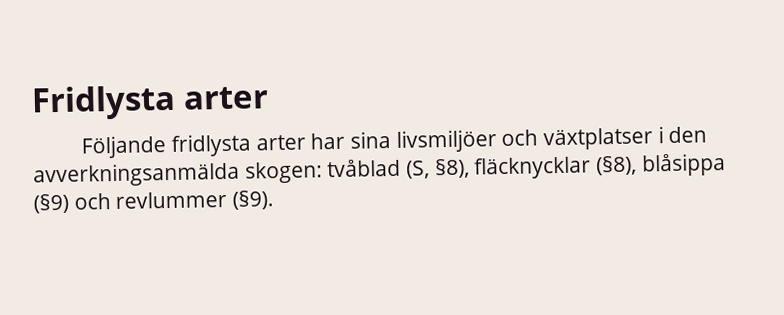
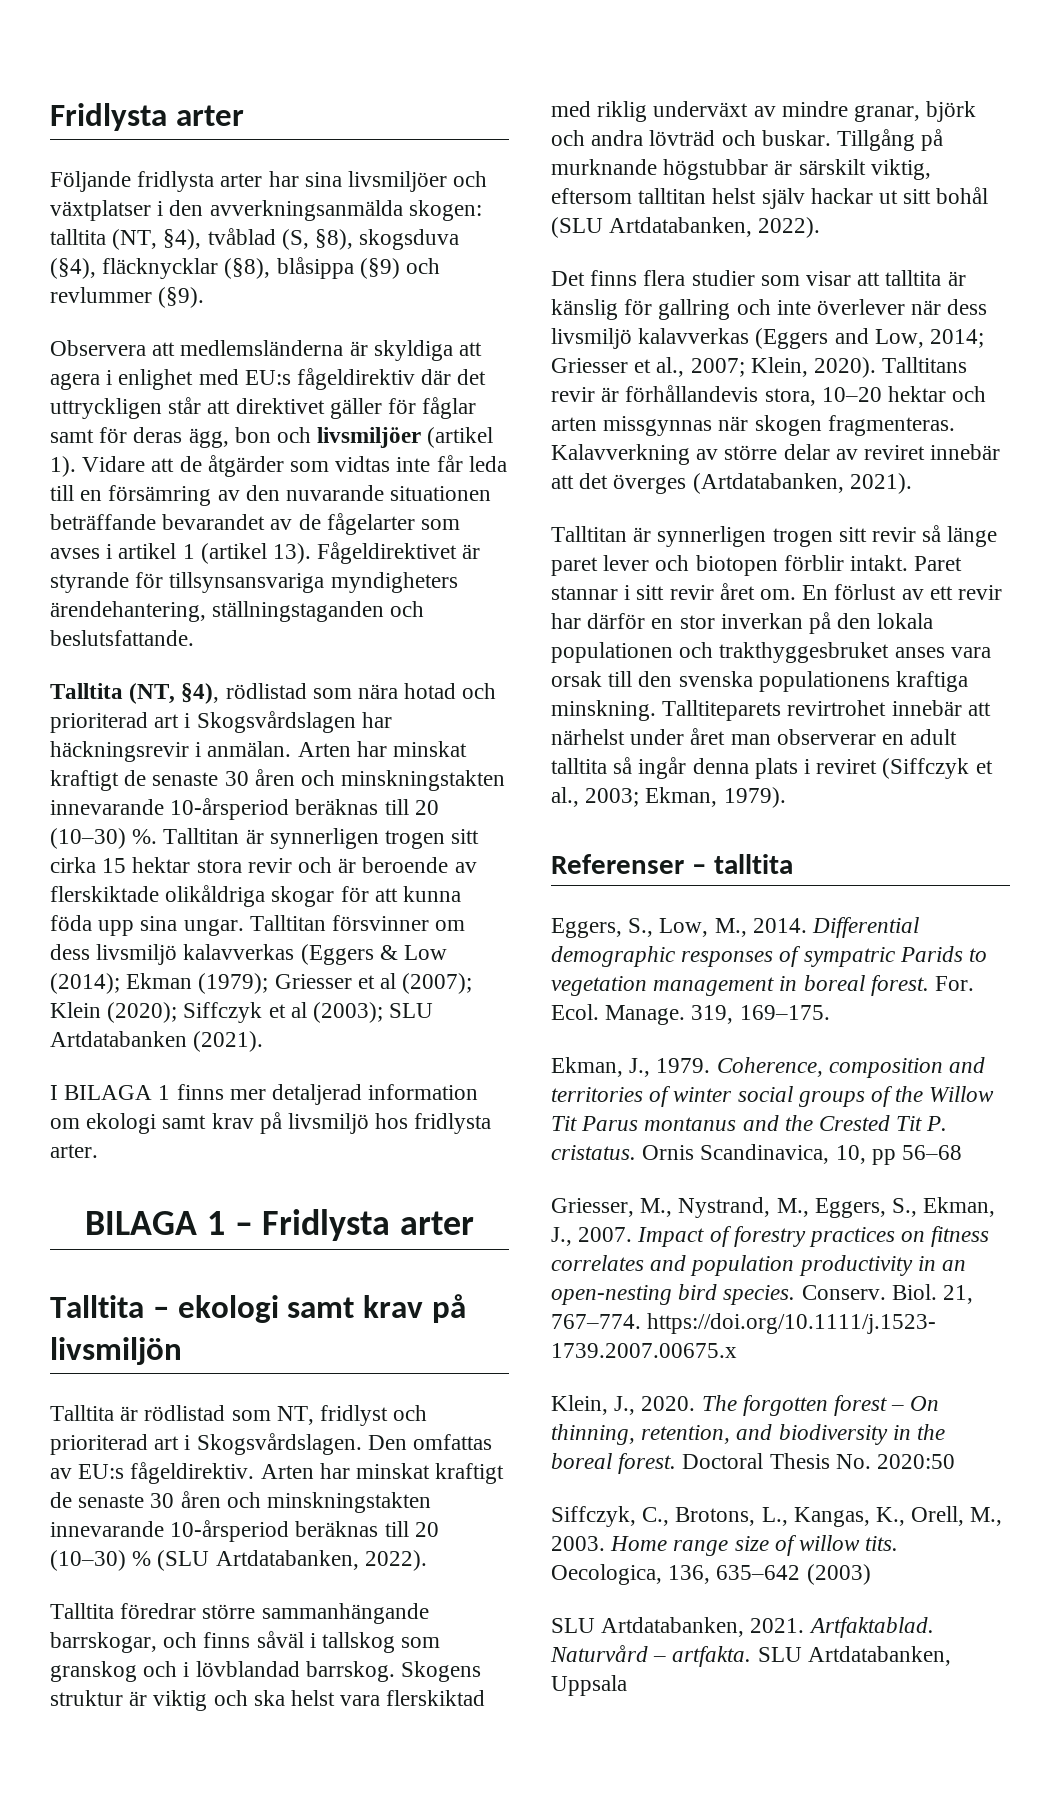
- Följande fridlysta arter har sina livsmiljöer och växtplatser i den avverkningsanmälda skogen: tvåblad (S, §8), fläcknycklar (§8), blåsippa (§9) och revlummer (§9).
+ Följande fridlysta arter har sina livsmiljöer och växtplatser i den avverkningsanmälda skogen: talltita (NT, §4), tvåblad (S, §8), skogsduva (§4), fläcknycklar (§8), blåsippa (§9) och revlummer (§9).
+ Observera att medlemsländerna är skyldiga att agera i enlighet med EU:s fågeldirektiv där det uttryckligen står att direktivet gäller för fåglar samt för deras ägg, bon och livsmiljöer (artikel 1). Vidare att de åtgärder som vidtas inte får leda till en försämring av den nuvarande situationen beträffande bevarandet av de fågelarter som avses i artikel 1 (artikel 13). Fågeldirektivet är styrande för tillsynsansvariga myndigheters ärendehantering, ställningstaganden och beslutsfattande.
+ Talltita (NT, §4), rödlistad som nära hotad och prioriterad art i Skogsvårdslagen har häckningsrevir i anmälan. Arten har minskat kraftigt de senaste 30 åren och minskningstakten innevarande 10-årsperiod beräknas till 20 (10–30) %. Talltitan är synnerligen trogen sitt cirka 15 hektar stora revir och är beroende av flerskiktade olikåldriga skogar för att kunna föda upp sina ungar. Talltitan försvinner om dess livsmiljö kalavverkas (Eggers & Low (2014); Ekman (1979); Griesser et al (2007); Klein (2020); Siffczyk et al (2003); SLU Artdatabanken (2021).
+ I BILAGA 1 finns mer detaljerad information om ekologi samt krav på livsmiljö hos fridlysta arter.
+ BILAGA 1 – Fridlysta arter
+ Talltita – ekologi samt krav på livsmiljön
+ Talltita är rödlistad som NT, fridlyst och prioriterad art i Skogsvårdslagen. Den omfattas av EU:s fågeldirektiv. Arten har minskat kraftigt de senaste 30 åren och minskningstakten innevarande 10-årsperiod beräknas till 20 (10–30) % (SLU Artdatabanken, 2022).
+ Talltita föredrar större sammanhängande barrskogar, och finns såväl i tallskog som granskog och i lövblandad barrskog. Skogens struktur är viktig och ska helst vara flerskiktad med riklig underväxt av mindre granar, björk och andra lövträd och buskar. Tillgång på murknande högstubbar är särskilt viktig, eftersom talltitan helst själv hackar ut sitt bohål (SLU Artdatabanken, 2022).
+ Det finns flera studier som visar att talltita är känslig för gallring och inte överlever när dess livsmiljö kalavverkas (Eggers and Low, 2014; Griesser et al., 2007; Klein, 2020). Talltitans revir är förhållandevis stora, 10–20 hektar och arten missgynnas när skogen fragmenteras. Kalavverkning av större delar av reviret innebär att det överges (Artdatabanken, 2021).
+ Talltitan är synnerligen trogen sitt revir så länge paret lever och biotopen förblir intakt. Paret stannar i sitt revir året om. En förlust av ett revir har därför en stor inverkan på den lokala populationen och trakthyggesbruket anses vara orsak till den svenska populationens kraftiga minskning. Talltiteparets revirtrohet innebär att närhelst under året man observerar en adult talltita så ingår denna plats i reviret (Siffczyk et al., 2003; Ekman, 1979).
+ Referenser – talltita
+ Eggers, S., Low, M., 2014. Differential demographic responses of sympatric Parids to vegetation management in boreal forest. For. Ecol. Manage. 319, 169–175.
+ Ekman, J., 1979. Coherence, composition and territories of winter social groups of the Willow Tit Parus montanus and the Crested Tit P. cristatus. Ornis Scandinavica, 10, pp 56–68
+ Griesser, M., Nystrand, M., Eggers, S., Ekman, J., 2007. Impact of forestry practices on fitness correlates and population productivity in an open-nesting bird species. Conserv. Biol. 21, 767–774. https://doi.org/10.1111/j.1523- 1739.2007.00675.x
+ Klein, J., 2020. The forgotten forest – On thinning, retention, and biodiversity in the boreal forest. Doctoral Thesis No. 2020:50
+ Siffczyk, C., Brotons, L., Kangas, K., Orell, M., 2003. Home range size of willow tits. Oecologica, 136, 635–642 (2003)
+ SLU Artdatabanken, 2021. Artfaktablad. Naturvård – artfakta. SLU Artdatabanken, Uppsala

